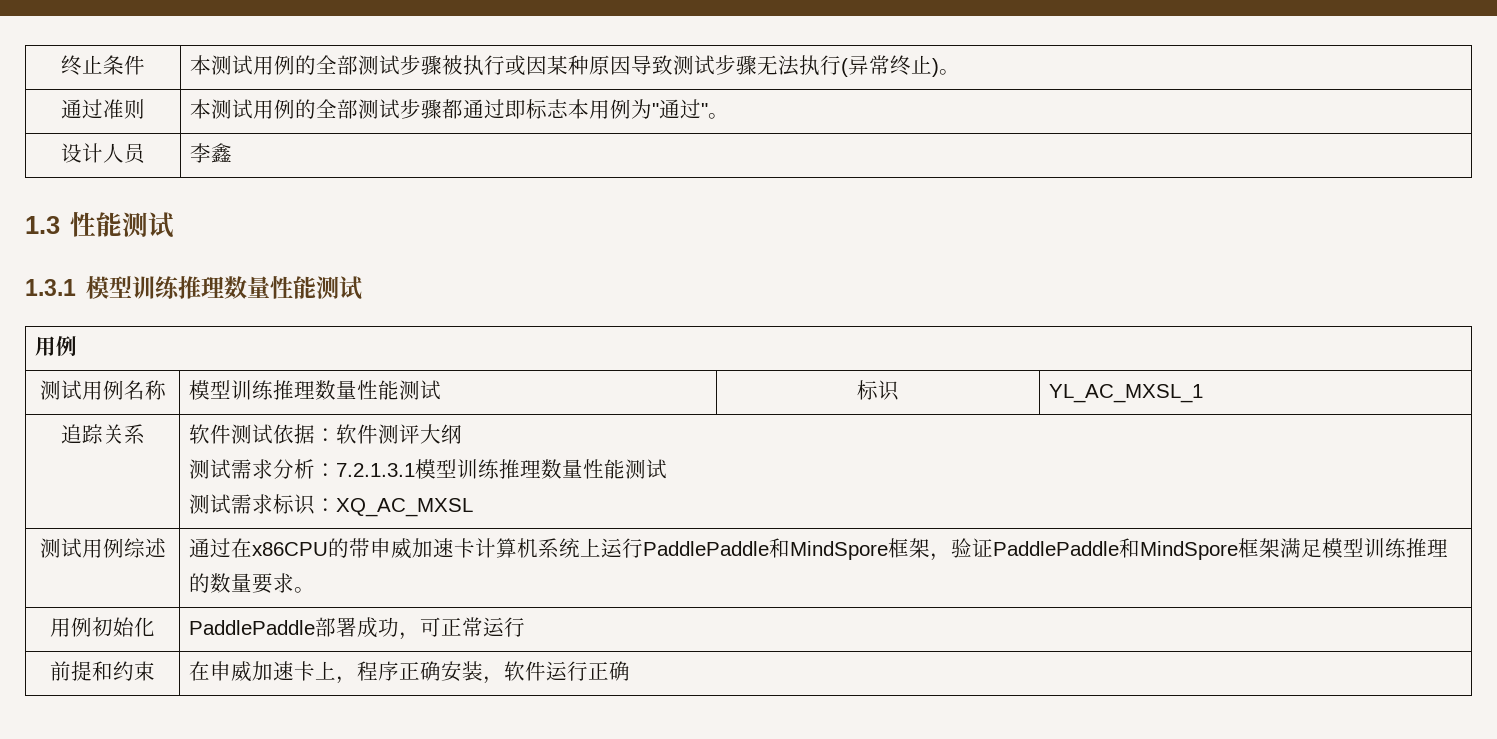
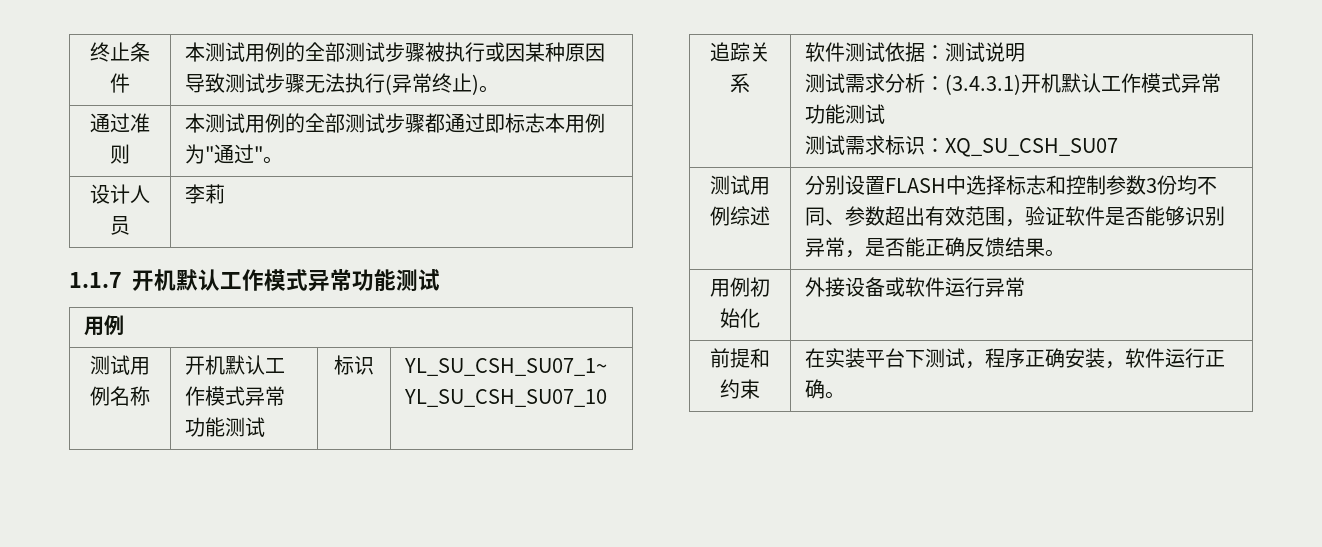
- 设计人员 | 李鑫
- 1.3性能测试
- 1.3.1模型训练推理数量性能测试
+ 设计人员 | 李莉
+ 1.1.7开机默认工作模式异常功能测试
- 测试用例名称 | 模型训练推理数量性能测试 | 标识 | YL_AC_MXSL_1
+ 测试用例名称 | 开机默认工作模式异常功能测试 | 标识 | YL_SU_CSH_SU07_1~ YL_SU_CSH_SU07_10
- 追踪关系 | 软件测试依据：软件测评大纲
- 测试需求分析：7.2.1.3.1模型训练推理数量性能测试
- 测试需求标识：XQ_AC_MXSL
+ 追踪关系 | 软件测试依据：测试说明
+ 测试需求分析：(3.4.3.1)开机默认工作模式异常功能测试
+ 测试需求标识：XQ_SU_CSH_SU07
- 测试用例综述 | 通过在x86CPU的带申威加速卡计算机系统上运行PaddlePaddle和MindSpore框架，验证PaddlePaddle和MindSpore框架满足模型训练推理的数量要求。
- 用例初始化 | PaddlePaddle部署成功，可正常运行
+ 测试用例综述 | 分别设置FLASH中选择标志和控制参数3份均不同、参数超出有效范围，验证软件是否能够识别异常，是否能正确反馈结果。
+ 用例初始化 | 外接设备或软件运行异常
- 前提和约束 | 在申威加速卡上，程序正确安装，软件运行正确
+ 前提和约束 | 在实装平台下测试，程序正确安装，软件运行正确。

